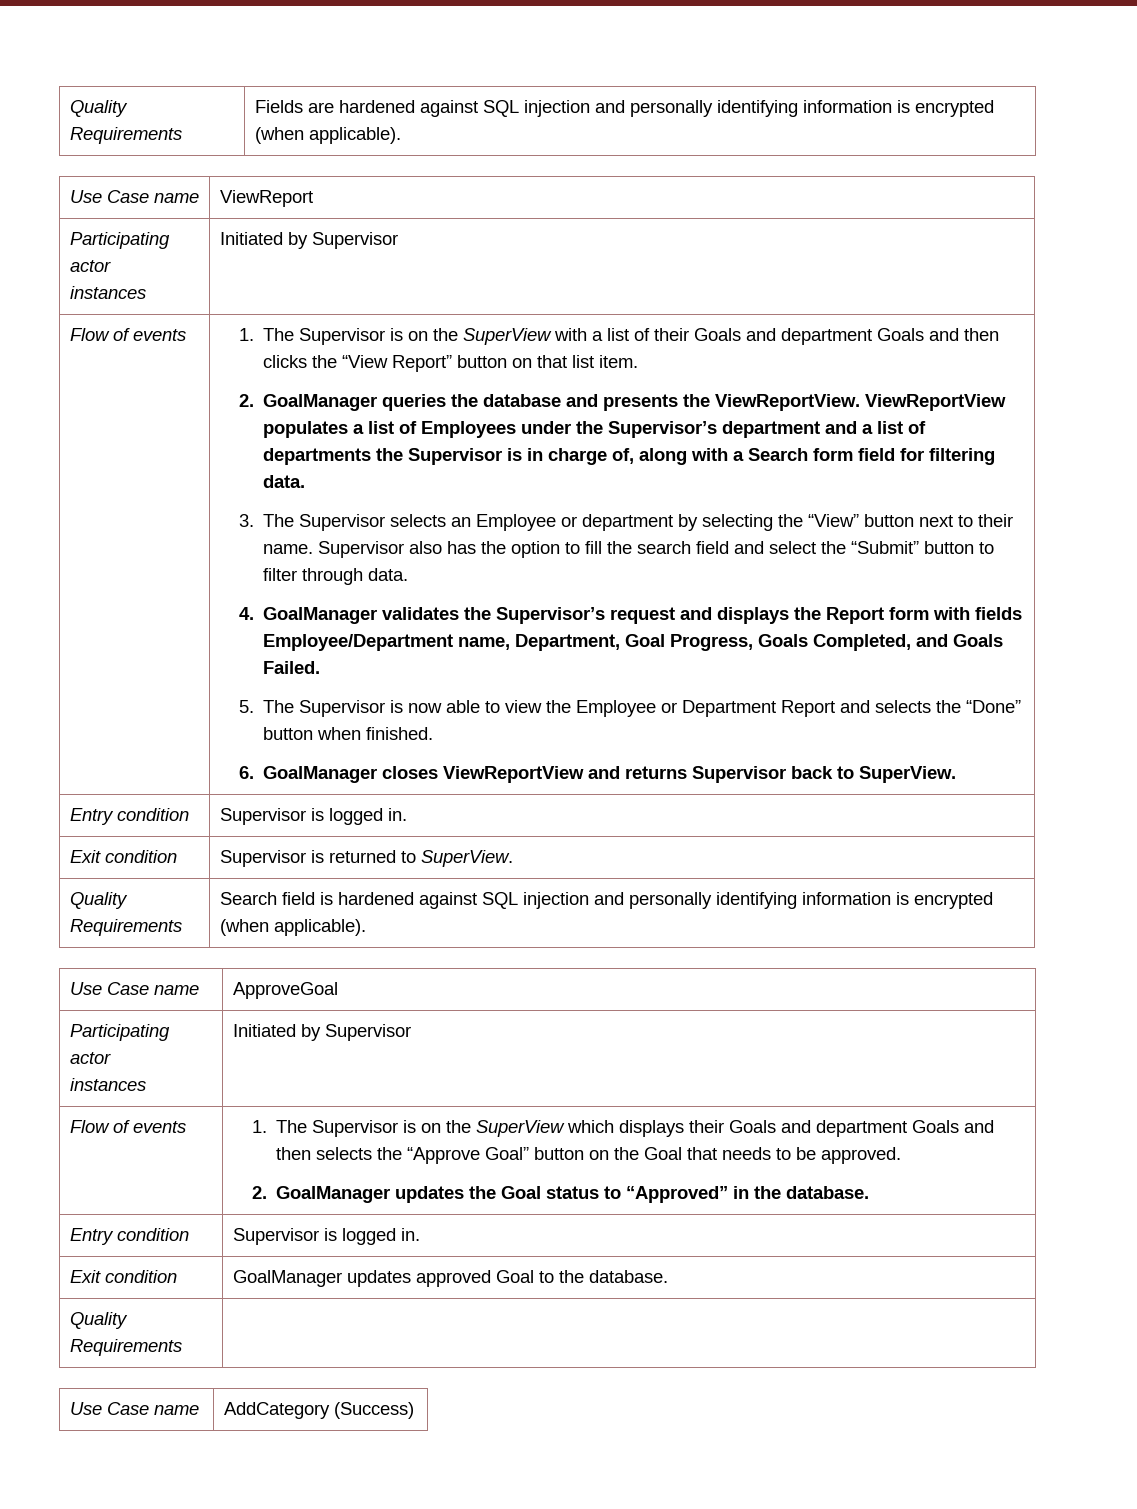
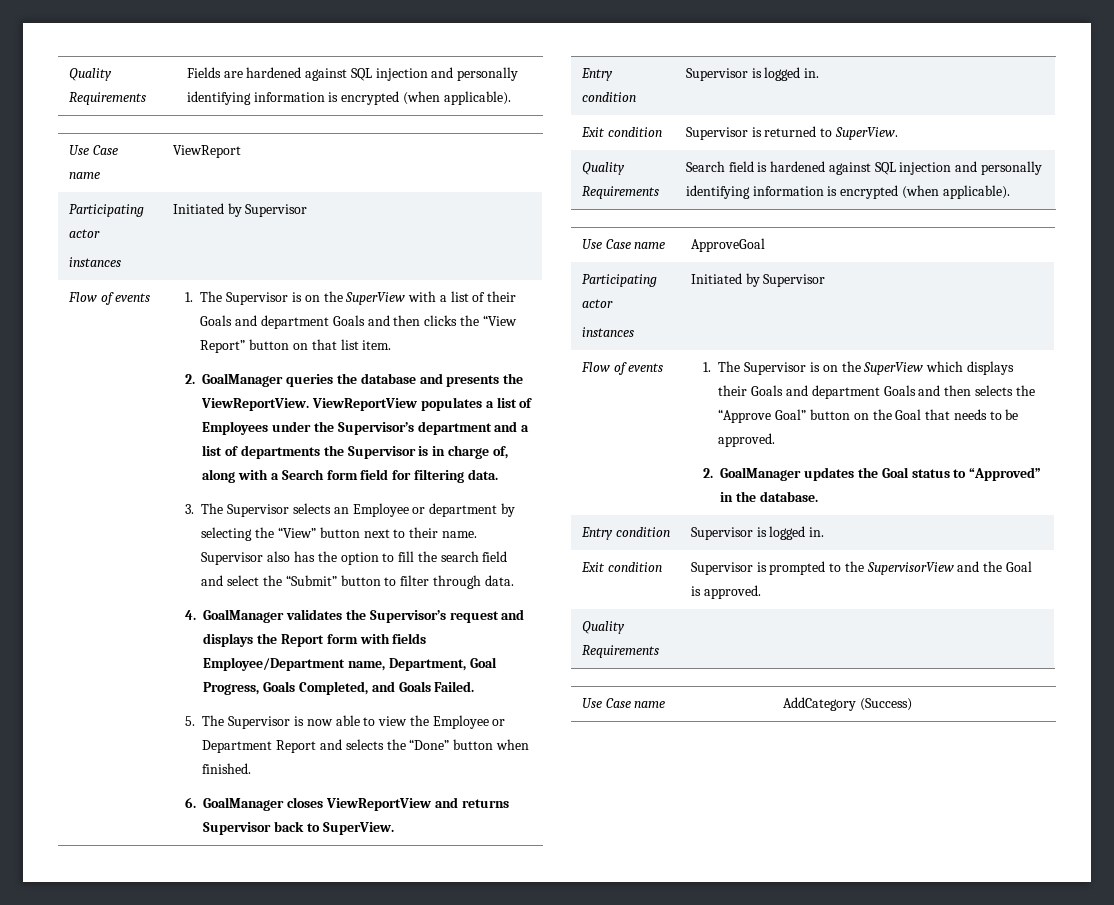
- Exit condition | GoalManager updates approved Goal to the database.
+ Exit condition | Supervisor is prompted to the SupervisorView and the Goal is approved.

